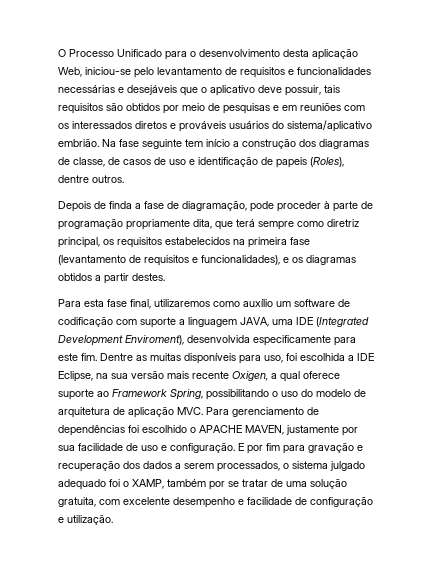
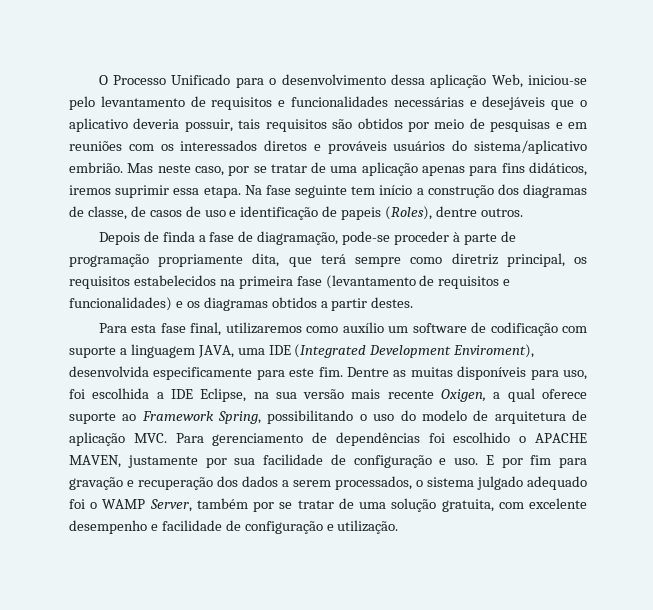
- O Processo Unificado para o desenvolvimento desta aplicação Web, iniciou-se pelo levantamento de requisitos e funcionalidades necessárias e desejáveis que o aplicativo deve possuir, tais requisitos são obtidos por meio de pesquisas e em reuniões com os interessados diretos e prováveis usuários do sistema/aplicativo embrião.
+ O Processo Unificado para o desenvolvimento dessa aplicação Web, iniciou-se pelo levantamento de requisitos e funcionalidades necessárias e desejáveis que o aplicativo deveria possuir, tais requisitos são obtidos por meio de pesquisas e em reuniões com os interessados diretos e prováveis usuários do sistema/aplicativo embrião.
+ Mas neste caso, por se tratar de uma aplicação apenas para fins didáticos, iremos suprimir essa etapa.
- Depois de finda a fase de diagramação, pode proceder à parte de programação propriamente dita, que terá sempre como diretriz principal, os requisitos estabelecidos na primeira fase (levantamento de requisitos e funcionalidades), e os diagramas obtidos a partir destes.
+ Depois de finda a fase de diagramação, pode-se proceder à parte de programação propriamente dita, que terá sempre como diretriz principal, os requisitos estabelecidos na primeira fase (levantamento de requisitos e funcionalidades) e os diagramas obtidos a partir destes.
- Dentre as muitas disponíveis para uso, foi escolhida a IDE Eclipse, na sua versão mais recente Oxigen, a qual oferece suporte ao Framework Spring, possibilitando o uso do modelo de arquitetura de aplicação MVC. Para gerenciamento de dependências foi escolhido o APACHE MAVEN, justamente por sua facilidade de uso e configuração.
+ Dentre as muitas disponíveis para uso, foi escolhida a IDE Eclipse, na sua versão mais recente Oxigen, a qual oferece suporte ao Framework Spring, possibilitando o uso do modelo de arquitetura de aplicação MVC. Para gerenciamento de dependências foi escolhido o APACHE MAVEN, justamente por sua facilidade de configuração e uso.
- E por fim para gravação e recuperação dos dados a serem processados, o sistema julgado adequado foi o XAMP, também por se tratar de uma solução gratuita, com excelente desempenho e facilidade de configuração e utilização.
+ E por fim para gravação e recuperação dos dados a serem processados, o sistema julgado adequado foi o WAMP Server, também por se tratar de uma solução gratuita, com excelente desempenho e facilidade de configuração e utilização.

